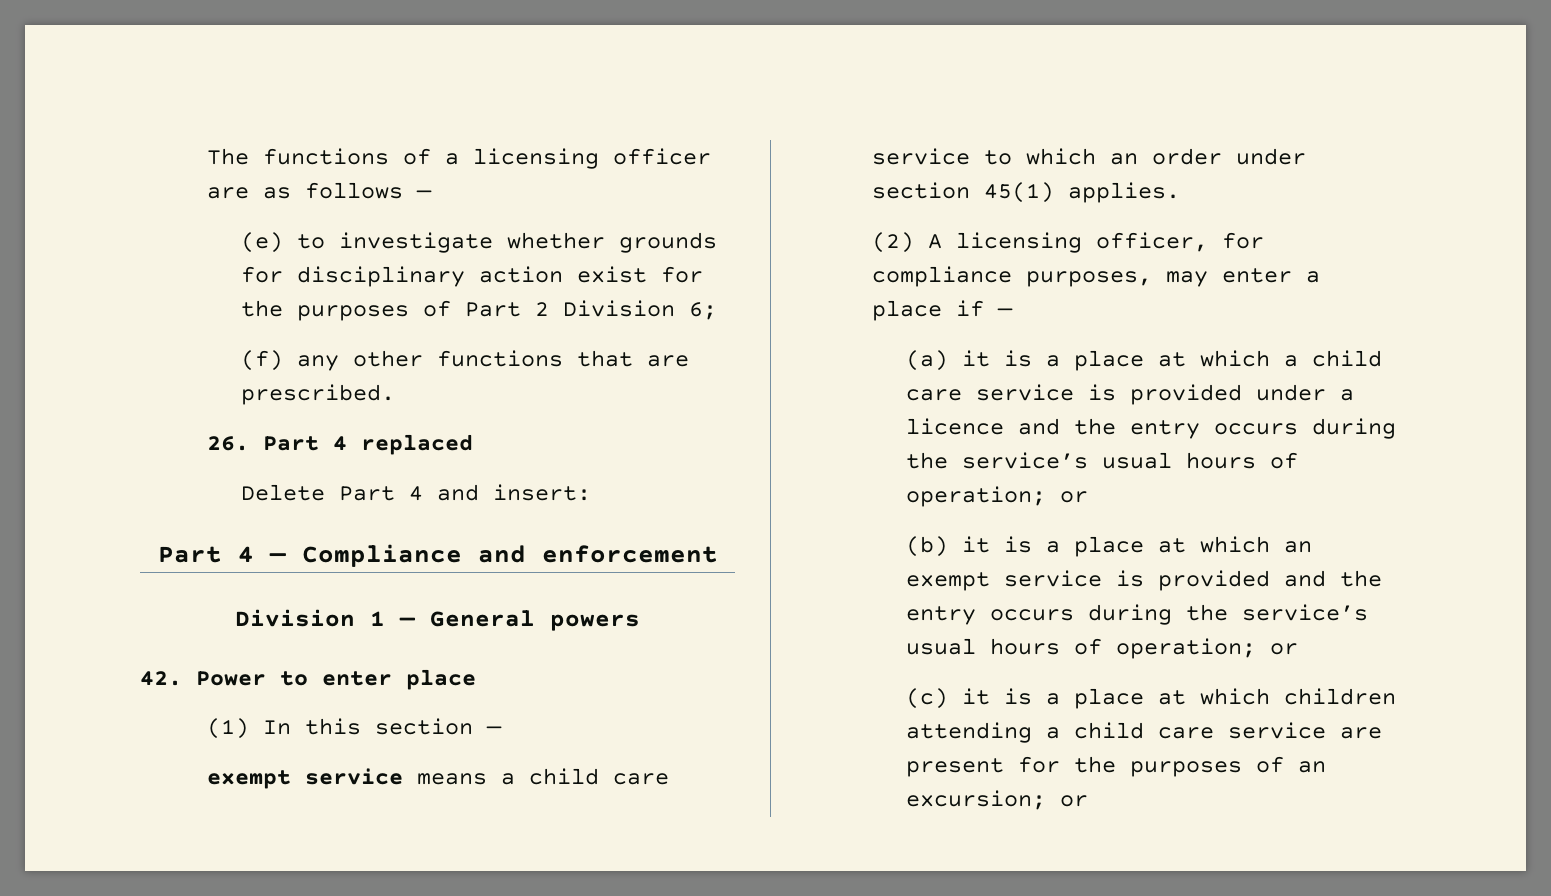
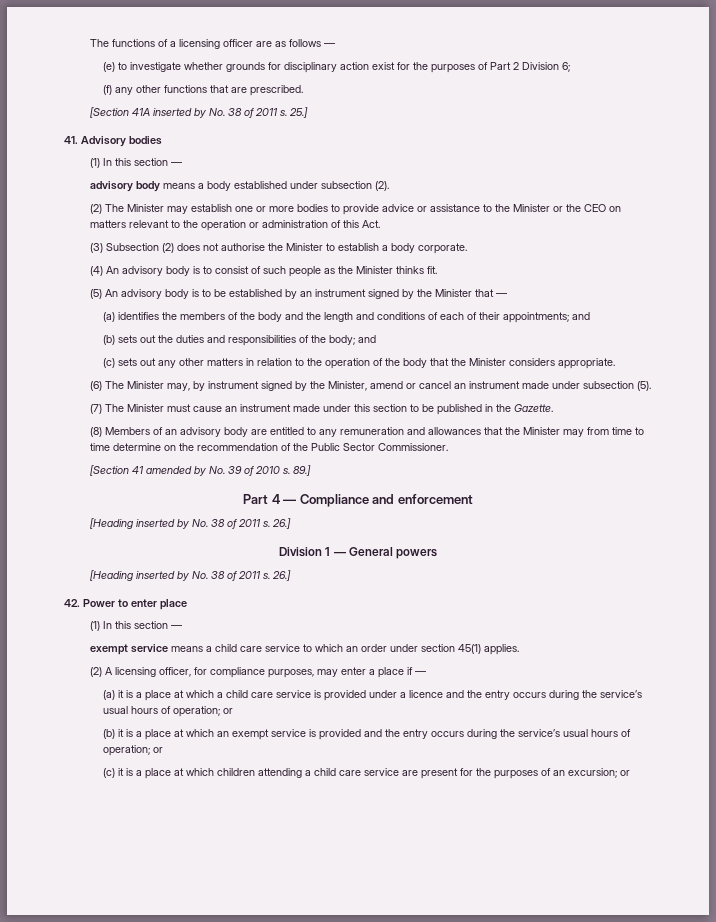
- 26. Part 4 replaced
- Delete Part 4 and insert:
+ [Section 41A inserted by No. 38 of 2011 s. 25.]
+ 41. Advisory bodies
+ (1) In this section —
+ advisory body means a body established under subsection (2).
+ (2) The Minister may establish one or more bodies to provide advice or assistance to the Minister or the CEO on matters relevant to the operation or administration of this Act.
+ (3) Subsection (2) does not authorise the Minister to establish a body corporate.
+ (4) An advisory body is to consist of such people as the Minister thinks fit.
+ (5) An advisory body is to be established by an instrument signed by the Minister that —
+ (a) identifies the members of the body and the length and conditions of each of their appointments; and
+ (b) sets out the duties and responsibilities of the body; and
+ (c) sets out any other matters in relation to the operation of the body that the Minister considers appropriate.
+ (6) The Minister may, by instrument signed by the Minister, amend or cancel an instrument made under subsection (5).
+ (7) The Minister must cause an instrument made under this section to be published in the Gazette.
+ (8) Members of an advisory body are entitled to any remuneration and allowances that the Minister may from time to time determine on the recommendation of the Public Sector Commissioner.
+ [Section 41 amended by No. 39 of 2010 s. 89.]
  Part 4 — Compliance and enforcement
+ [Heading inserted by No. 38 of 2011 s. 26.]
  Division 1 — General powers
+ [Heading inserted by No. 38 of 2011 s. 26.]

